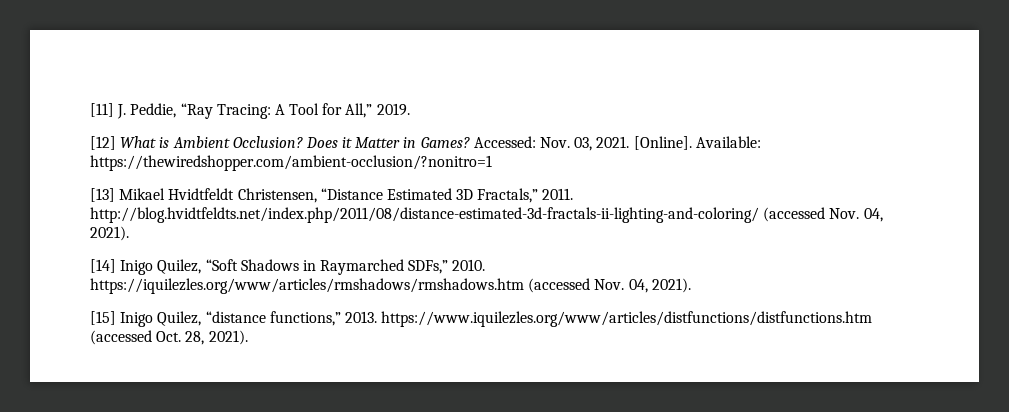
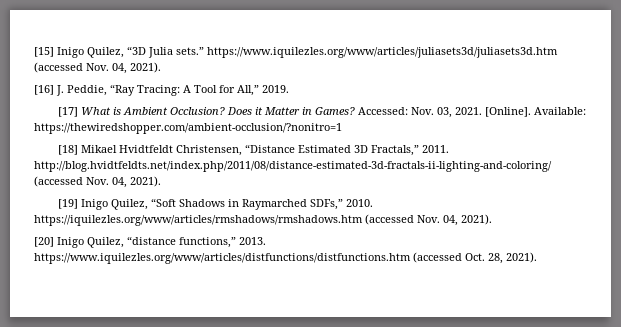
- [11] J. Peddie, “Ray Tracing: A Tool for All,” 2019.
+ [15] Inigo Quilez, “3D Julia sets.” https://www.iquilezles.org/www/articles/juliasets3d/juliasets3d.htm (accessed Nov. 04, 2021).
+ [16] J. Peddie, “Ray Tracing: A Tool for All,” 2019.
- [12] What is Ambient Occlusion?
+ [17] What is Ambient Occlusion?
- [13] Mikael Hvidtfeldt Christensen, “Distance Estimated 3D Fractals,” 2011. http://blog.hvidtfeldts.net/index.php/2011/08/distance-estimated-3d-fractals-ii-lighting-and-coloring/ (accessed Nov. 04, 2021).
+ [18] Mikael Hvidtfeldt Christensen, “Distance Estimated 3D Fractals,” 2011. http://blog.hvidtfeldts.net/index.php/2011/08/distance-estimated-3d-fractals-ii-lighting-and-coloring/ (accessed Nov. 04, 2021).
- [14] Inigo Quilez, “Soft Shadows in Raymarched SDFs,” 2010. https://iquilezles.org/www/articles/rmshadows/rmshadows.htm (accessed Nov. 04, 2021).
+ [19] Inigo Quilez, “Soft Shadows in Raymarched SDFs,” 2010. https://iquilezles.org/www/articles/rmshadows/rmshadows.htm (accessed Nov. 04, 2021).
- [15] Inigo Quilez, “distance functions,” 2013. https://www.iquilezles.org/www/articles/distfunctions/distfunctions.htm (accessed Oct. 28, 2021).
+ [20] Inigo Quilez, “distance functions,” 2013. https://www.iquilezles.org/www/articles/distfunctions/distfunctions.htm (accessed Oct. 28, 2021).

